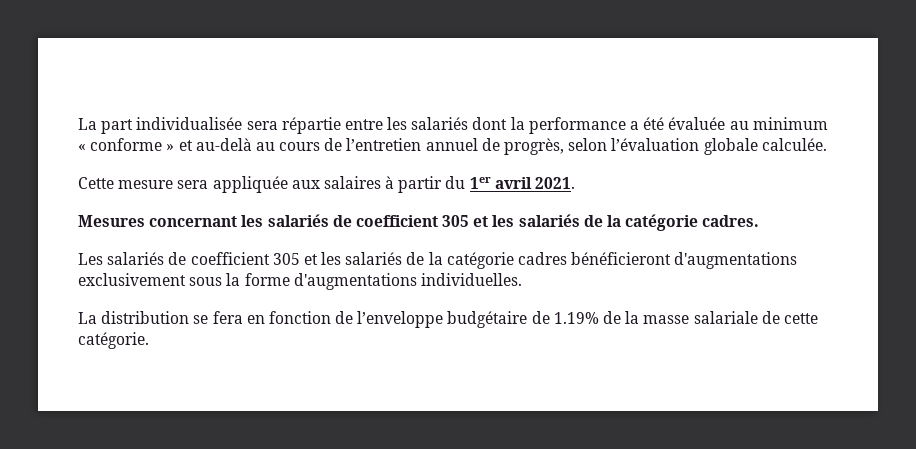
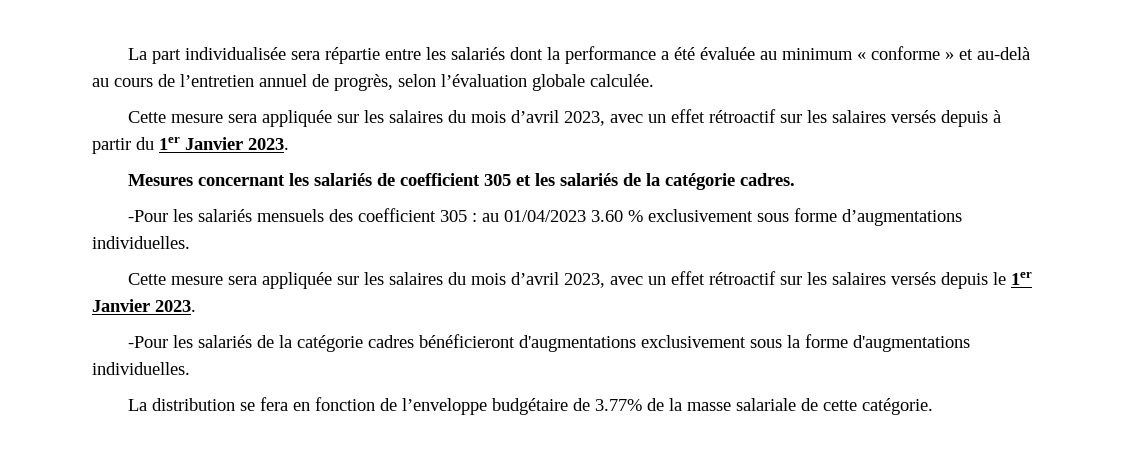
- Cette mesure sera appliquée aux salaires à partir du 1er avril 2021.
+ Cette mesure sera appliquée sur les salaires du mois d’avril 2023, avec un effet rétroactif sur les salaires versés depuis à partir du 1er Janvier 2023.
- Les salariés de coefficient 305 et les salariés de la catégorie cadres bénéficieront d'augmentations exclusivement sous la forme d'augmentations individuelles.
+ -Pour les salariés mensuels des coefficient 305 : au 01/04/2023 3.60 % exclusivement sous forme d’augmentations individuelles.
+ Cette mesure sera appliquée sur les salaires du mois d’avril 2023, avec un effet rétroactif sur les salaires versés depuis le 1er Janvier 2023.
+ -Pour les salariés de la catégorie cadres bénéficieront d'augmentations exclusivement sous la forme d'augmentations individuelles.
- La distribution se fera en fonction de l’enveloppe budgétaire de 1.19% de la masse salariale de cette catégorie.
+ La distribution se fera en fonction de l’enveloppe budgétaire de 3.77% de la masse salariale de cette catégorie.

